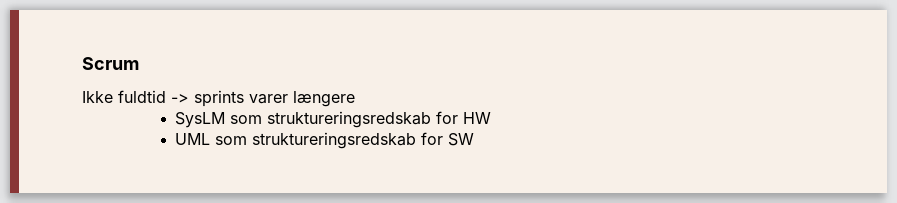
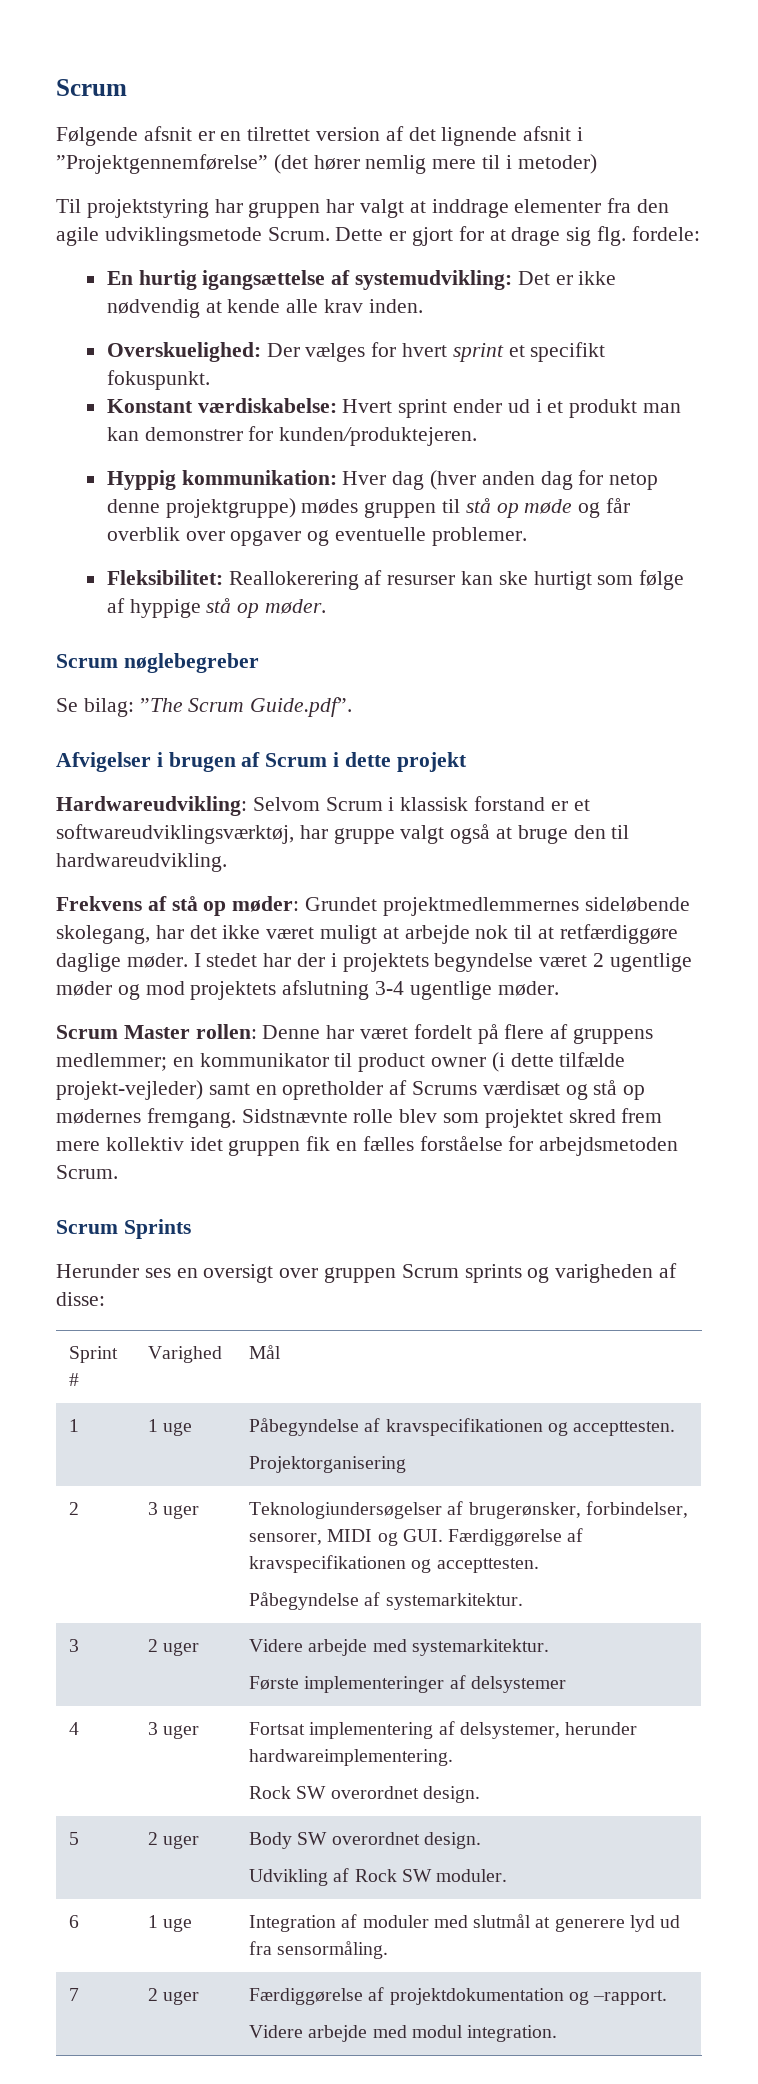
- Ikke fuldtid -> sprints varer længere
- SysLM som struktureringsredskab for HW
- UML som struktureringsredskab for SW
+ Følgende afsnit er en tilrettet version af det lignende afsnit i ”Projektgennemførelse” (det hører nemlig mere til i metoder)
+ Til projektstyring har gruppen har valgt at inddrage elementer fra den agile udviklingsmetode Scrum. Dette er gjort for at drage sig flg. fordele:
+ En hurtig igangsættelse af systemudvikling: Det er ikke nødvendig at kende alle krav inden.
+ Overskuelighed: Der vælges for hvert sprint et specifikt fokuspunkt.
+ Konstant værdiskabelse: Hvert sprint ender ud i et produkt man kan demonstrer for kunden/produktejeren.
+ Hyppig kommunikation: Hver dag (hver anden dag for netop denne projektgruppe) mødes gruppen til stå op møde og får overblik over opgaver og eventuelle problemer.
+ Fleksibilitet: Reallokerering af resurser kan ske hurtigt som følge af hyppige stå op møder.
+ Scrum nøglebegreber
+ Se bilag: ”The Scrum Guide.pdf”.
+ Afvigelser i brugen af Scrum i dette projekt
+ Hardwareudvikling: Selvom Scrum i klassisk forstand er et softwareudviklingsværktøj, har gruppe valgt også at bruge den til hardwareudvikling.
+ Frekvens af stå op møder: Grundet projektmedlemmernes sideløbende skolegang, har det ikke været muligt at arbejde nok til at retfærdiggøre daglige møder. I stedet har der i projektets begyndelse været 2 ugentlige møder og mod projektets afslutning 3-4 ugentlige møder.
+ Scrum Master rollen: Denne har været fordelt på flere af gruppens medlemmer; en kommunikator til product owner (i dette tilfælde projekt-vejleder) samt en opretholder af Scrums værdisæt og stå op mødernes fremgang. Sidstnævnte rolle blev som projektet skred frem mere kollektiv idet gruppen fik en fælles forståelse for arbejdsmetoden Scrum.
+ Scrum Sprints
+ Herunder ses en oversigt over gruppen Scrum sprints og varigheden af disse:
+ Sprint # | Varighed | Mål
+ 1 | 1 uge | Påbegyndelse af kravspecifikationen og accepttesten.
+ Projektorganisering
+ 2 | 3 uger | Teknologiundersøgelser af brugerønsker, forbindelser, sensorer, MIDI og GUI. Færdiggørelse af kravspecifikationen og accepttesten.
+ Påbegyndelse af systemarkitektur.
+ 3 | 2 uger | Videre arbejde med systemarkitektur.
+ Første implementeringer af delsystemer
+ 4 | 3 uger | Fortsat implementering af delsystemer, herunder hardwareimplementering.
+ Rock SW overordnet design.
+ 5 | 2 uger | Body SW overordnet design.
+ Udvikling af Rock SW moduler.
+ 6 | 1 uge | Integration af moduler med slutmål at generere lyd ud fra sensormåling.
+ 7 | 2 uger | Færdiggørelse af projektdokumentation og –rapport.
+ Videre arbejde med modul integration.

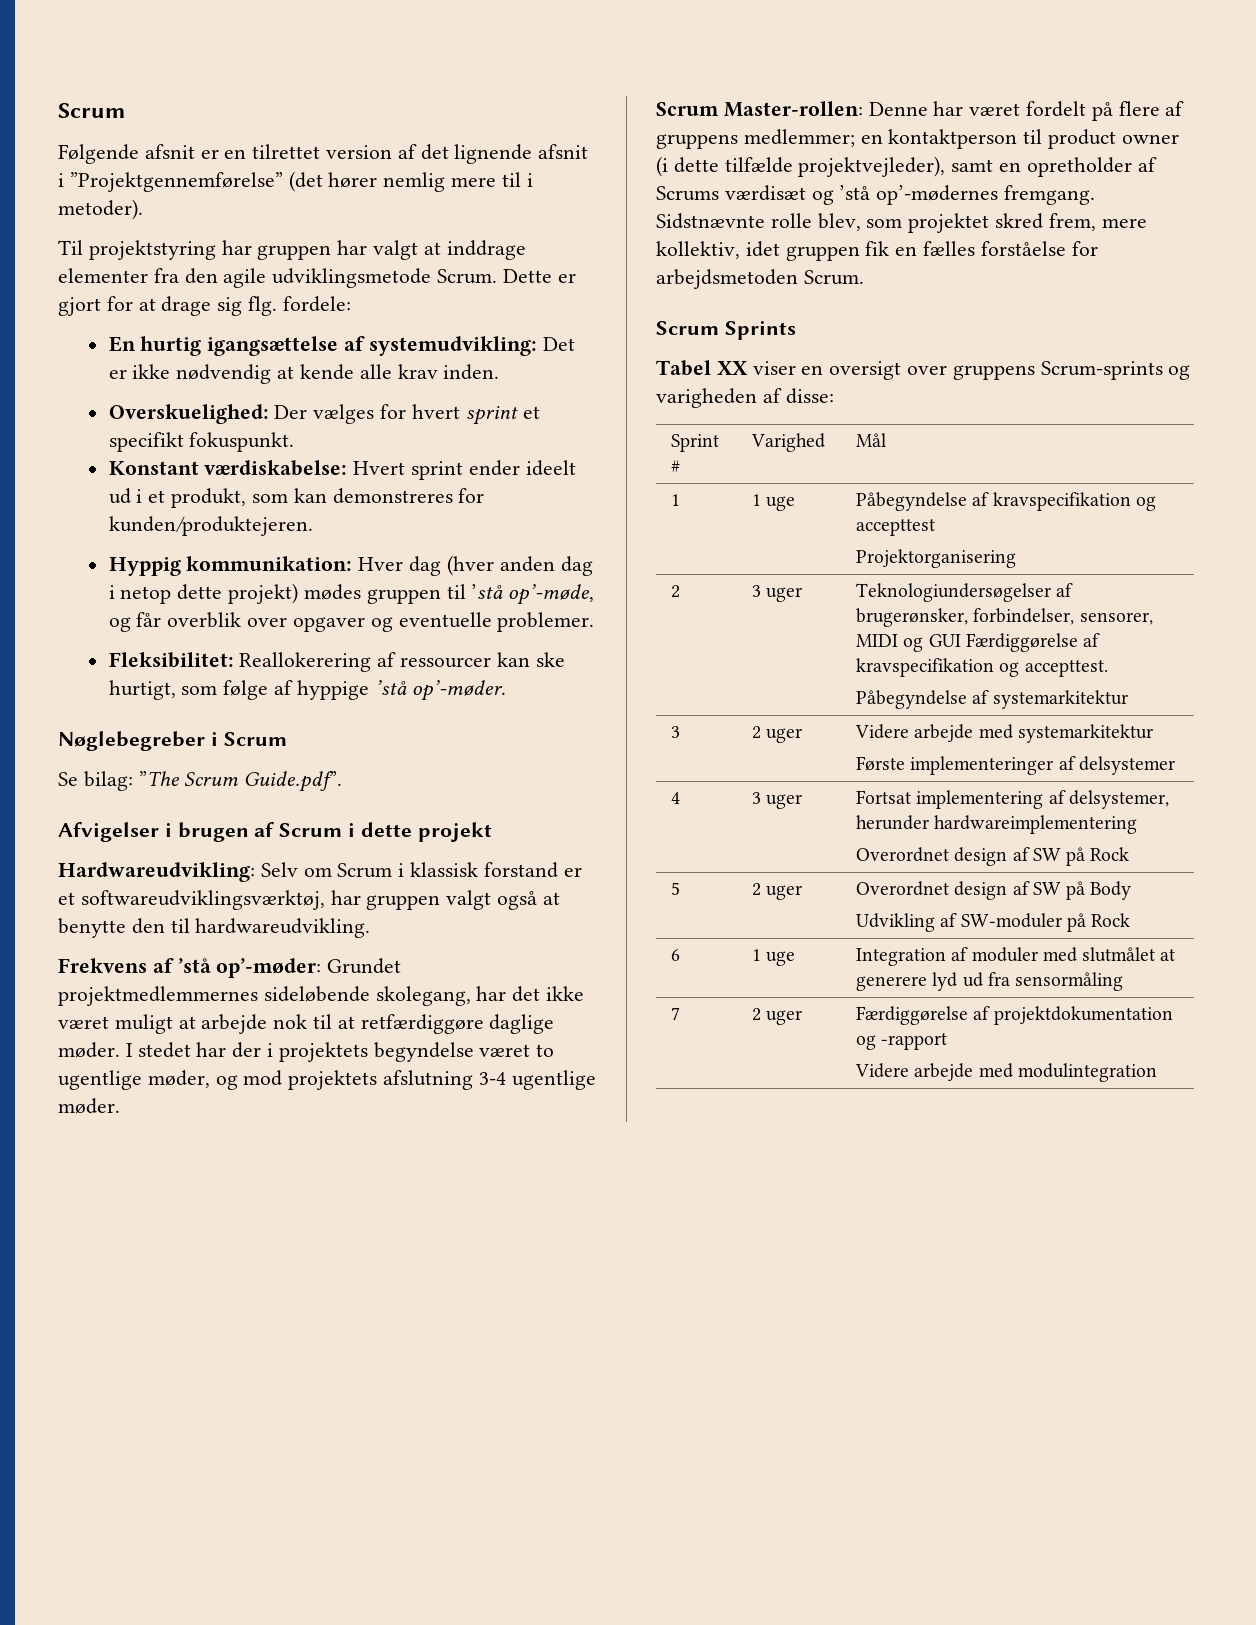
- Følgende afsnit er en tilrettet version af det lignende afsnit i ”Projektgennemførelse” (det hører nemlig mere til i metoder)
+ Følgende afsnit er en tilrettet version af det lignende afsnit i ”Projektgennemførelse” (det hører nemlig mere til i metoder).
- Konstant værdiskabelse: Hvert sprint ender ud i et produkt man kan demonstrer for kunden/produktejeren.
+ Konstant værdiskabelse: Hvert sprint ender ideelt ud i et produkt, som kan demonstreres for kunden/produktejeren.
- Hyppig kommunikation: Hver dag (hver anden dag for netop denne projektgruppe) mødes gruppen til stå op møde og får overblik over opgaver og eventuelle problemer.
+ Hyppig kommunikation: Hver dag (hver anden dag i netop dette projekt) mødes gruppen til ’stå op’-møde, og får overblik over opgaver og eventuelle problemer.
- Fleksibilitet: Reallokerering af resurser kan ske hurtigt som følge af hyppige stå op møder.
- Scrum nøglebegreber
+ Fleksibilitet: Reallokerering af ressourcer kan ske hurtigt, som følge af hyppige ’stå op’-møder.
+ Nøglebegreber i Scrum
- Hardwareudvikling: Selvom Scrum i klassisk forstand er et softwareudviklingsværktøj, har gruppe valgt også at bruge den til hardwareudvikling.
+ Hardwareudvikling: Selv om Scrum i klassisk forstand er et softwareudviklingsværktøj, har gruppen valgt også at benytte den til hardwareudvikling.
- Frekvens af stå op møder: Grundet projektmedlemmernes sideløbende skolegang, har det ikke været muligt at arbejde nok til at retfærdiggøre daglige møder.
+ Frekvens af ’stå op’-møder: Grundet projektmedlemmernes sideløbende skolegang, har det ikke været muligt at arbejde nok til at retfærdiggøre daglige møder.
- I stedet har der i projektets begyndelse været 2 ugentlige møder og mod projektets afslutning 3-4 ugentlige møder.
+ I stedet har der i projektets begyndelse været to ugentlige møder, og mod projektets afslutning 3-4 ugentlige møder.
- Scrum Master rollen: Denne har været fordelt på flere af gruppens medlemmer; en kommunikator til product owner (i dette tilfælde projekt-vejleder) samt en opretholder af Scrums værdisæt og stå op mødernes fremgang.
+ Scrum Master-rollen: Denne har været fordelt på flere af gruppens medlemmer; en kontaktperson til product owner (i dette tilfælde projektvejleder), samt en opretholder af Scrums værdisæt og ’stå op’-mødernes fremgang.
- Sidstnævnte rolle blev som projektet skred frem mere kollektiv idet gruppen fik en fælles forståelse for arbejdsmetoden Scrum.
+ Sidstnævnte rolle blev, som projektet skred frem, mere kollektiv, idet gruppen fik en fælles forståelse for arbejdsmetoden Scrum.
- Herunder ses en oversigt over gruppen Scrum sprints og varigheden af disse:
+ Tabel XX viser en oversigt over gruppens Scrum-sprints og varigheden af disse:
- 1 | 1 uge | Påbegyndelse af kravspecifikationen og accepttesten.
+ 1 | 1 uge | Påbegyndelse af kravspecifikation og accepttest
- 2 | 3 uger | Teknologiundersøgelser af brugerønsker, forbindelser, sensorer, MIDI og GUI. Færdiggørelse af kravspecifikationen og accepttesten.
- Påbegyndelse af systemarkitektur.
+ 2 | 3 uger | Teknologiundersøgelser af brugerønsker, forbindelser, sensorer, MIDI og GUI Færdiggørelse af kravspecifikation og accepttest.
+ Påbegyndelse af systemarkitektur
- 3 | 2 uger | Videre arbejde med systemarkitektur.
+ 3 | 2 uger | Videre arbejde med systemarkitektur
- 4 | 3 uger | Fortsat implementering af delsystemer, herunder hardwareimplementering.
- Rock SW overordnet design.
- 5 | 2 uger | Body SW overordnet design.
- Udvikling af Rock SW moduler.
+ 4 | 3 uger | Fortsat implementering af delsystemer, herunder hardwareimplementering
+ Overordnet design af SW på Rock
+ 5 | 2 uger | Overordnet design af SW på Body
+ Udvikling af SW-moduler på Rock
- 6 | 1 uge | Integration af moduler med slutmål at generere lyd ud fra sensormåling.
+ 6 | 1 uge | Integration af moduler med slutmålet at generere lyd ud fra sensormåling
- 7 | 2 uger | Færdiggørelse af projektdokumentation og –rapport.
- Videre arbejde med modul integration.
+ 7 | 2 uger | Færdiggørelse af projektdokumentation og -rapport
+ Videre arbejde med modulintegration

